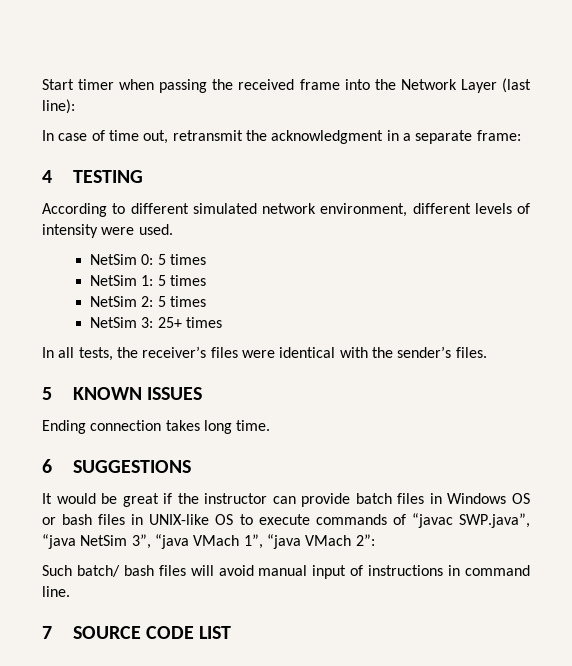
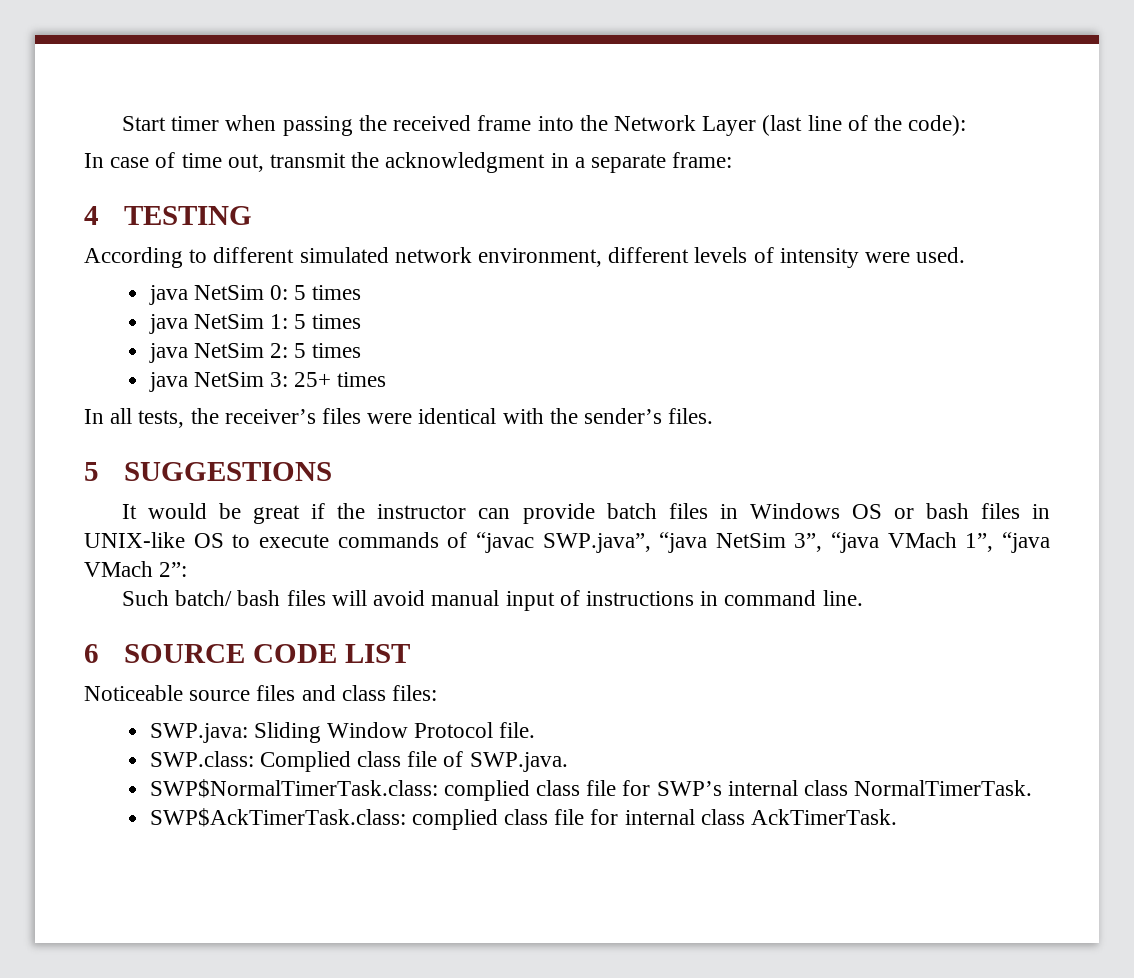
- Start timer when passing the received frame into the Network Layer (last line):
+ Start timer when passing the received frame into the Network Layer (last line of the code):
- In case of time out, retransmit the acknowledgment in a separate frame:
+ In case of time out, transmit the acknowledgment in a separate frame:
- NetSim 0: 5 times
+ java NetSim 0: 5 times
- NetSim 1: 5 times
+ java NetSim 1: 5 times
- NetSim 2: 5 times
+ java NetSim 2: 5 times
- NetSim 3: 25+ times
+ java NetSim 3: 25+ times
- 5 KNOWN ISSUES
- Ending connection takes long time.
- 6 SUGGESTIONS
+ 5 SUGGESTIONS
- 7 SOURCE CODE LIST
+ 6 SOURCE CODE LIST
+ Noticeable source files and class files:
+ SWP.java: Sliding Window Protocol file.
+ SWP.class: Complied class file of SWP.java.
+ SWP$NormalTimerTask.class: complied class file for SWP’s internal class NormalTimerTask.
+ SWP$AckTimerTask.class: complied class file for internal class AckTimerTask.

